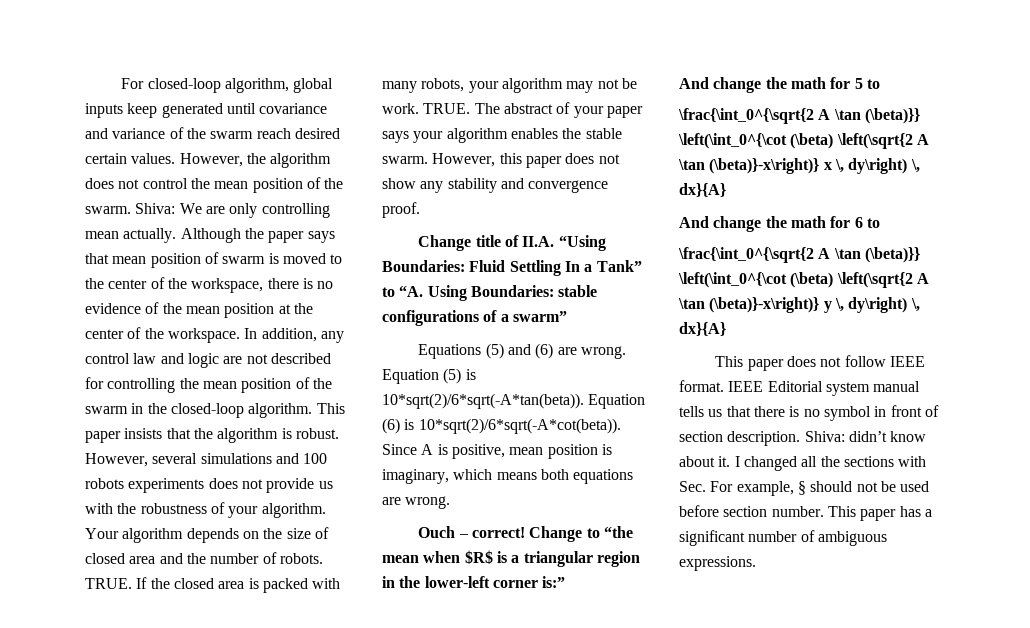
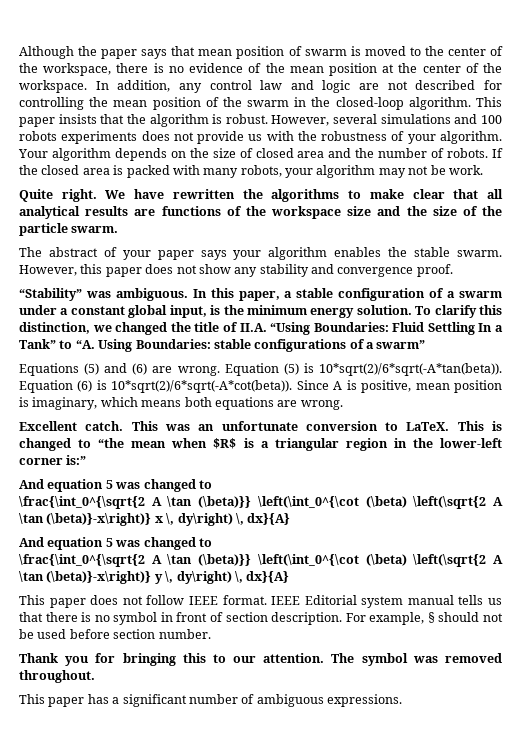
- For closed-loop algorithm, global inputs keep generated until covariance and variance of the swarm reach desired certain values. However, the algorithm does not control the mean position of the swarm. Shiva: We are only controlling mean actually.
- Your algorithm depends on the size of closed area and the number of robots. TRUE.
+ Your algorithm depends on the size of closed area and the number of robots.
- If the closed area is packed with many robots, your algorithm may not be work. TRUE. The abstract of your paper says your algorithm enables the stable swarm.
+ If the closed area is packed with many robots, your algorithm may not be work.
+ Quite right. We have rewritten the algorithms to make clear that all analytical results are functions of the workspace size and the size of the particle swarm.
+ The abstract of your paper says your algorithm enables the stable swarm.
- Change title of II.A. “Using Boundaries: Fluid Settling In a Tank” to “A. Using Boundaries: stable configurations of a swarm”
+ “Stability” was ambiguous. In this paper, a stable configuration of a swarm under a constant global input, is the minimum energy solution. To clarify this distinction, we changed the title of II.A. “Using Boundaries: Fluid Settling In a Tank” to “A. Using Boundaries: stable configurations of a swarm”
- Ouch – correct! Change to “the mean when $R$ is a triangular region in the lower-left corner is:”
- And change the math for 5 to
+ Excellent catch. This was an unfortunate conversion to LaTeX. This is changed to “the mean when $R$ is a triangular region in the lower-left corner is:”
+ And equation 5 was changed to
  \frac{\int_0^{\sqrt{2 A \tan (\beta)}} \left(\int_0^{\cot (\beta) \left(\sqrt{2 A \tan (\beta)}-x\right)} x \, dy\right) \, dx}{A}
- And change the math for 6 to
+ And equation 5 was changed to
- Shiva: didn’t know about it. I changed all the sections with Sec. For example, § should not be used before section number. This paper has a significant number of ambiguous expressions.
+ For example, § should not be used before section number.
+ Thank you for bringing this to our attention. The symbol was removed throughout.
+ This paper has a significant number of ambiguous expressions.

